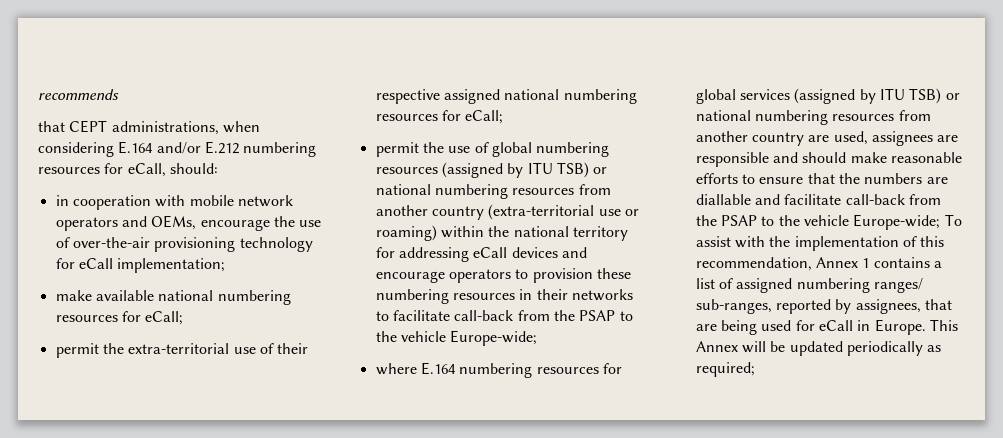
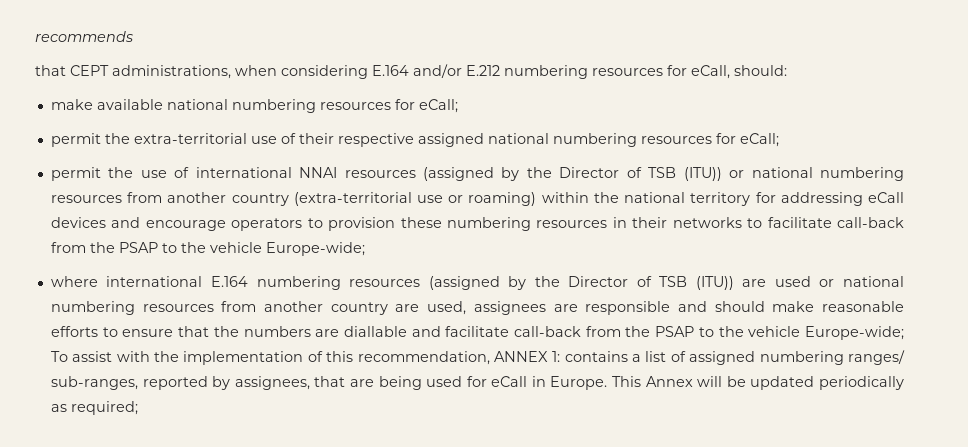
- in cooperation with mobile network operators and OEMs, encourage the use of over-the-air provisioning technology for eCall implementation;
- permit the use of global numbering resources (assigned by ITU TSB) or national numbering resources from another country (extra-territorial use or roaming) within the national territory for addressing eCall devices and encourage operators to provision these numbering resources in their networks to facilitate call-back from the PSAP to the vehicle Europe-wide;
+ permit the use of international NNAI resources (assigned by the Director of TSB (ITU)) or national numbering resources from another country (extra-territorial use or roaming) within the national territory for addressing eCall devices and encourage operators to provision these numbering resources in their networks to facilitate call-back from the PSAP to the vehicle Europe-wide;
- where E.164 numbering resources for global services (assigned by ITU TSB) or national numbering resources from another country are used, assignees are responsible and should make reasonable efforts to ensure that the numbers are diallable and facilitate call-back from the PSAP to the vehicle Europe-wide;
+ where international E.164 numbering resources (assigned by the Director of TSB (ITU)) are used or national numbering resources from another country are used, assignees are responsible and should make reasonable efforts to ensure that the numbers are diallable and facilitate call-back from the PSAP to the vehicle Europe-wide;
- To assist with the implementation of this recommendation, Annex 1 contains a list of assigned numbering ranges/ sub-ranges, reported by assignees, that are being used for eCall in Europe.
+ To assist with the implementation of this recommendation, ANNEX 1: contains a list of assigned numbering ranges/ sub-ranges, reported by assignees, that are being used for eCall in Europe.

